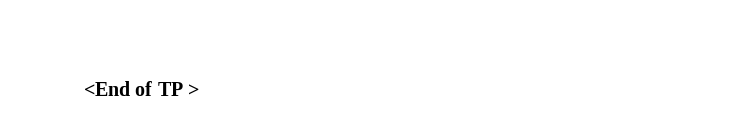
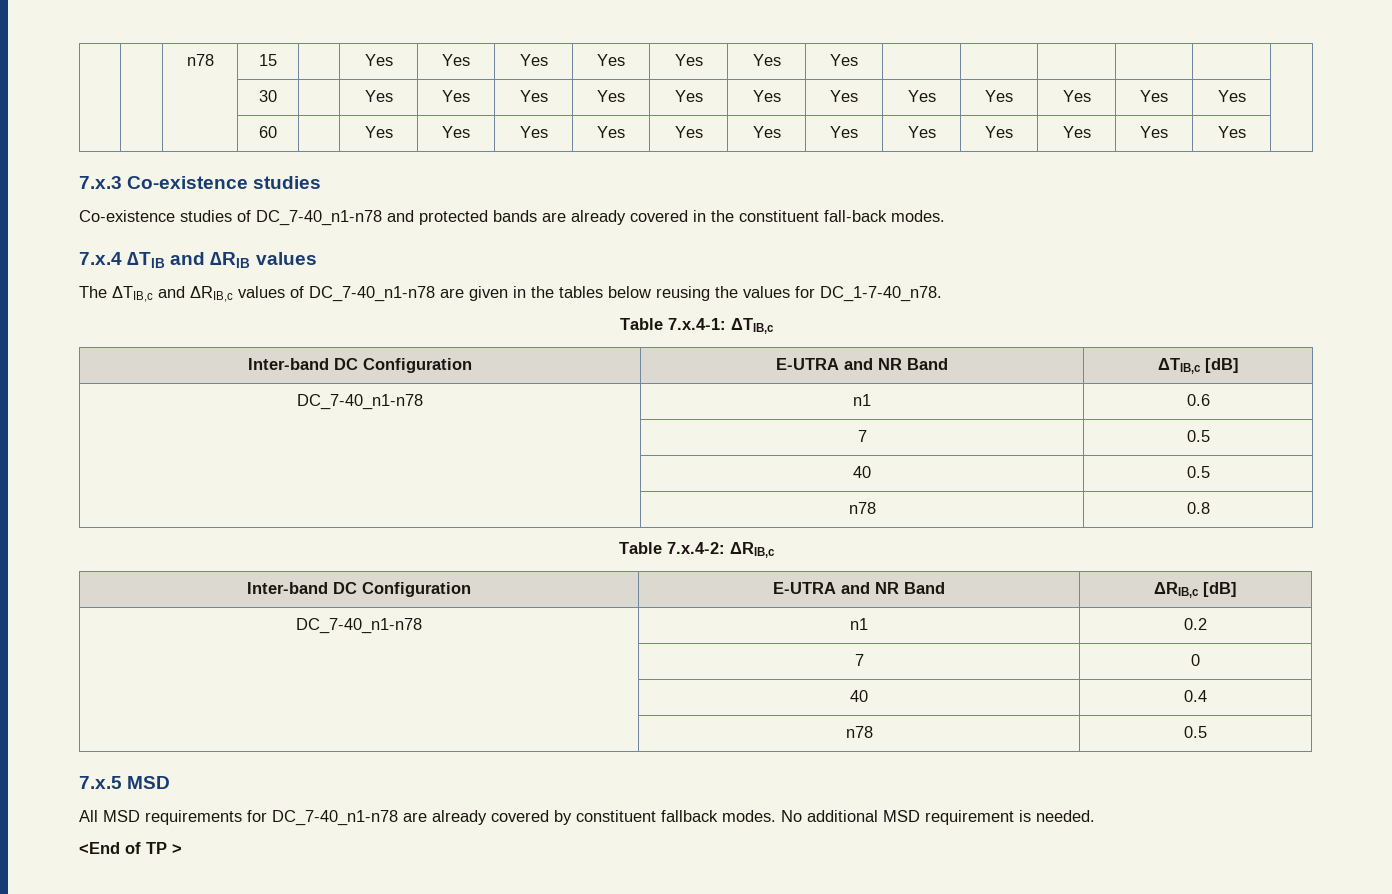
+ | | n78 | 15 | | Yes | Yes | Yes | Yes | Yes | Yes | Yes | | | | | |
+ | | | 30 | | Yes | Yes | Yes | Yes | Yes | Yes | Yes | Yes | Yes | Yes | Yes | Yes |
+ | | | 60 | | Yes | Yes | Yes | Yes | Yes | Yes | Yes | Yes | Yes | Yes | Yes | Yes |
+ 7.x.3 Co-existence studies
+ Co-existence studies of DC_7-40_n1-n78 and protected bands are already covered in the constituent fall-back modes.
+ 7.x.4 ∆TIB and ∆RIB values
+ The ΔTIB,c and ΔRIB,c values of DC_7-40_n1-n78 are given in the tables below reusing the values for DC_1-7-40_n78.
+ Table 7.x.4-1: ΔTIB,c
+ Inter-band DC Configuration | E-UTRA and NR Band | ΔTIB,c [dB]
+ DC_7-40_n1-n78 | n1 | 0.6
+ | 7 | 0.5
+ | 40 | 0.5
+ | n78 | 0.8
+ Table 7.x.4-2: ΔRIB,c
+ Inter-band DC Configuration | E-UTRA and NR Band | ΔRIB,c [dB]
+ DC_7-40_n1-n78 | n1 | 0.2
+ | 7 | 0
+ | 40 | 0.4
+ | n78 | 0.5
+ 7.x.5 MSD
+ All MSD requirements for DC_7-40_n1-n78 are already covered by constituent fallback modes. No additional MSD requirement is needed.

